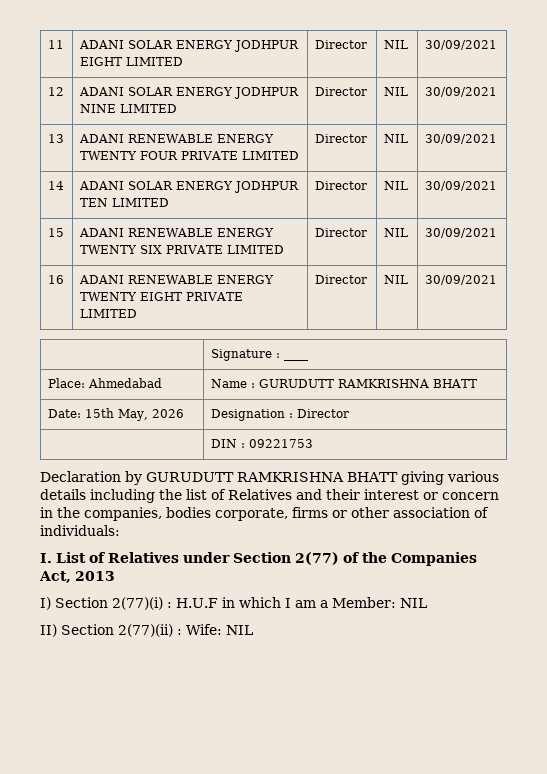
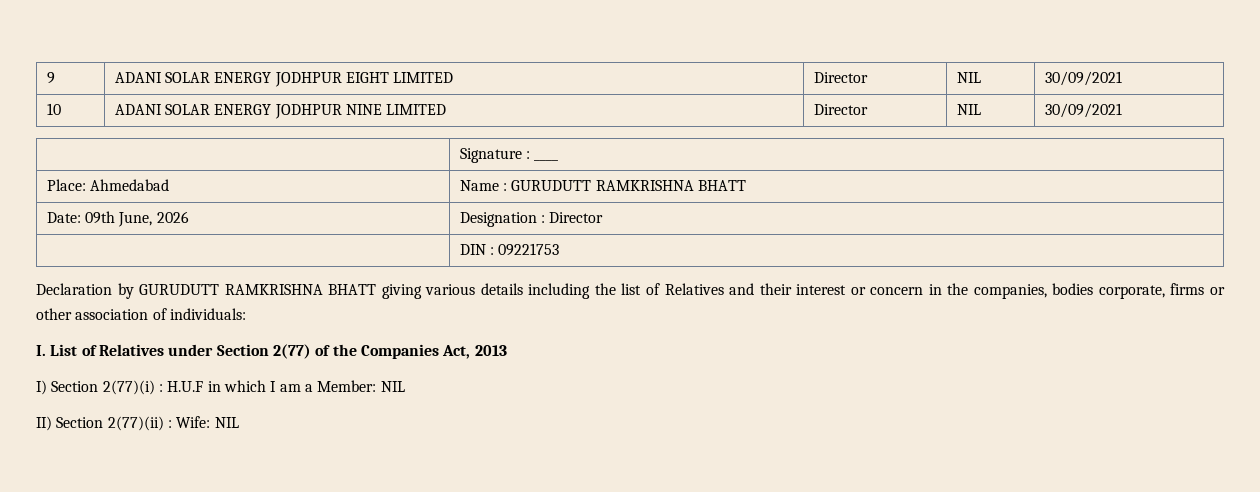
- 11 | ADANI SOLAR ENERGY JODHPUR EIGHT LIMITED | Director | NIL | 30/09/2021
+ 9 | ADANI SOLAR ENERGY JODHPUR EIGHT LIMITED | Director | NIL | 30/09/2021
- 12 | ADANI SOLAR ENERGY JODHPUR NINE LIMITED | Director | NIL | 30/09/2021
+ 10 | ADANI SOLAR ENERGY JODHPUR NINE LIMITED | Director | NIL | 30/09/2021
- 13 | ADANI RENEWABLE ENERGY TWENTY FOUR PRIVATE LIMITED | Director | NIL | 30/09/2021
- 14 | ADANI SOLAR ENERGY JODHPUR TEN LIMITED | Director | NIL | 30/09/2021
- 15 | ADANI RENEWABLE ENERGY TWENTY SIX PRIVATE LIMITED | Director | NIL | 30/09/2021
- 16 | ADANI RENEWABLE ENERGY TWENTY EIGHT PRIVATE LIMITED | Director | NIL | 30/09/2021
- Date: 15th May, 2026 | Designation : Director
+ Date: 09th June, 2026 | Designation : Director

